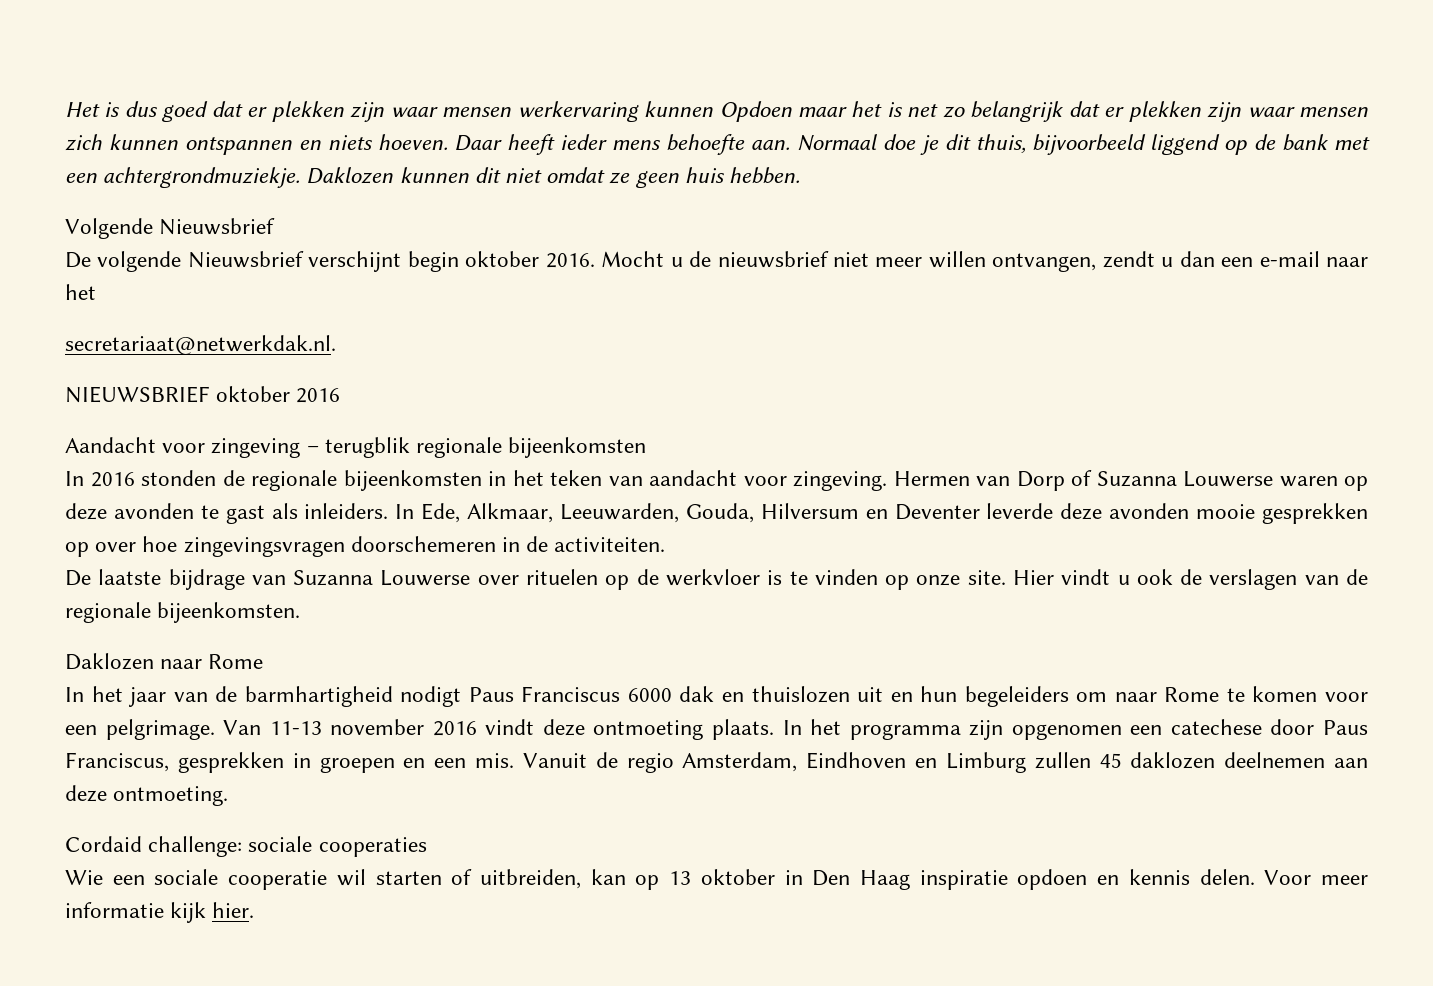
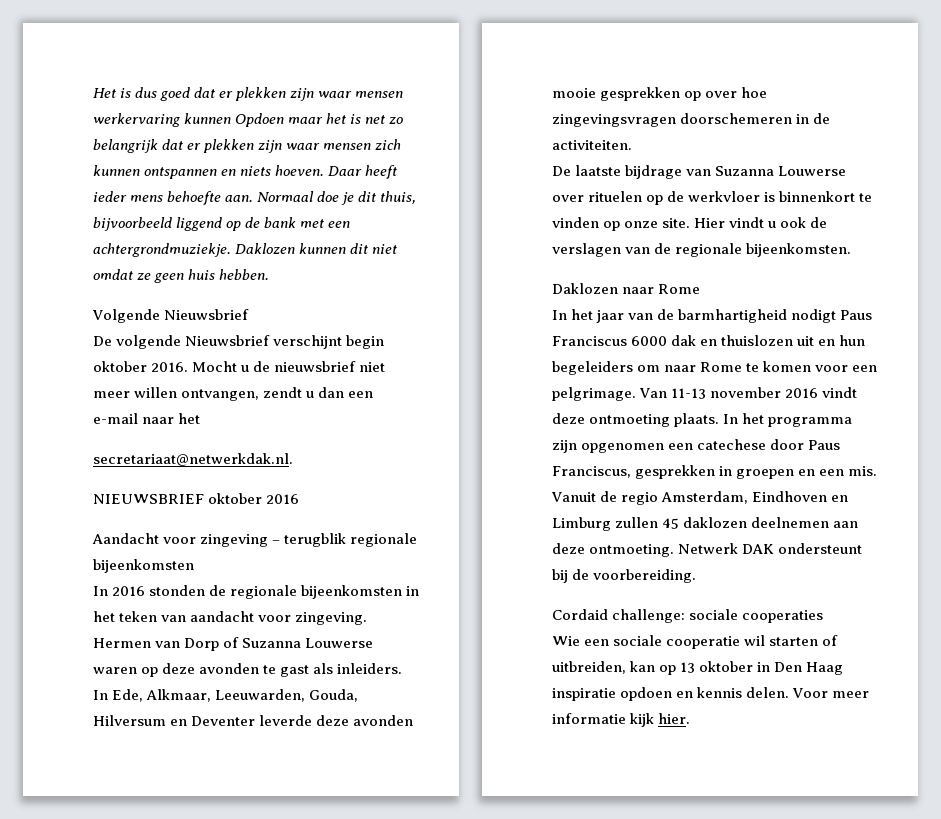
- De laatste bijdrage van Suzanna Louwerse over rituelen op de werkvloer is te vinden op onze site.
+ De laatste bijdrage van Suzanna Louwerse over rituelen op de werkvloer is binnenkort te vinden op onze site.
+ Netwerk DAK ondersteunt bij de voorbereiding.

